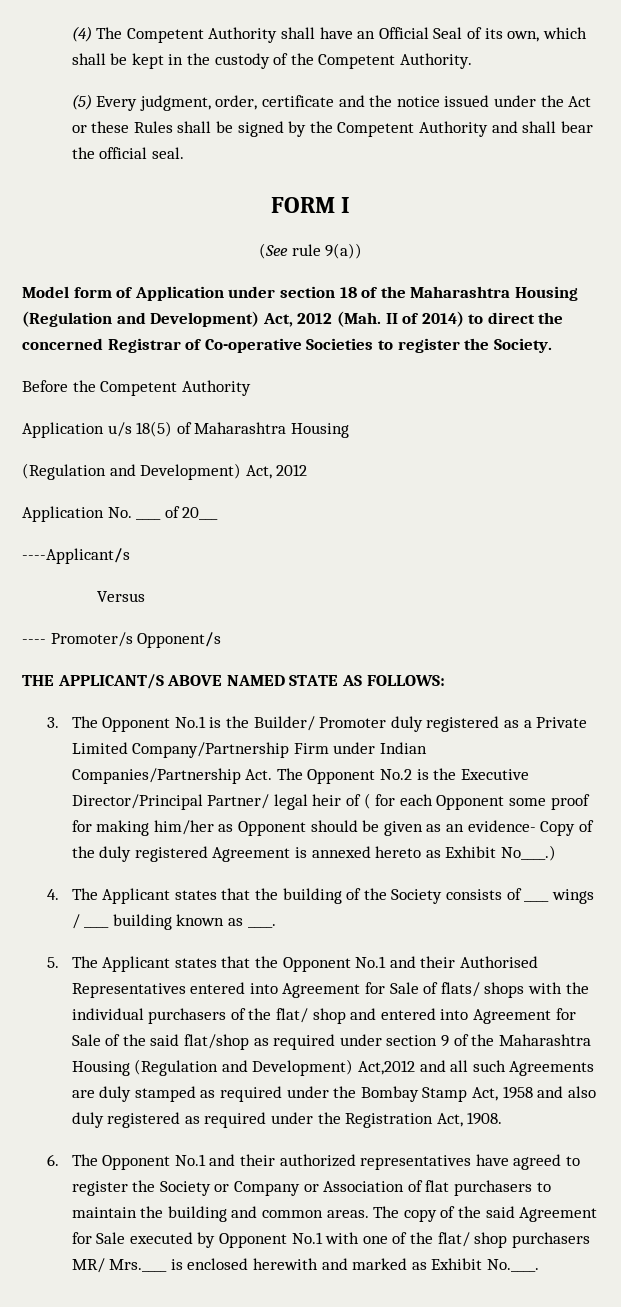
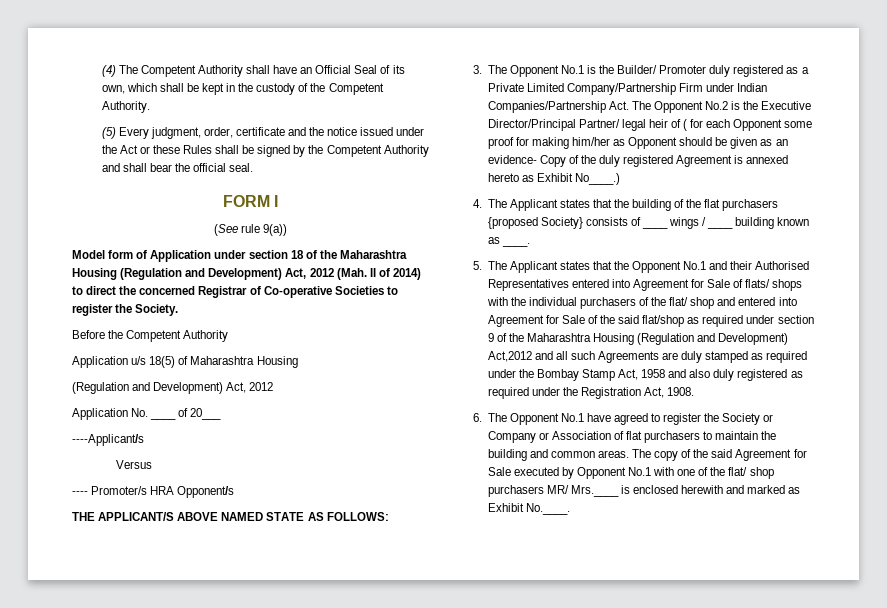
- ---- Promoter/s Opponent/s
+ ---- Promoter/s HRA Opponent/s
- 4. The Applicant states that the building of the Society consists of ____ wings / ____ building known as ____.
+ 4. The Applicant states that the building of the flat purchasers {proposed Society} consists of ____ wings / ____ building known as ____.
- 6. The Opponent No.1 and their authorized representatives have agreed to register the Society or Company or Association of flat purchasers to maintain the building and common areas.
+ 6. The Opponent No.1 have agreed to register the Society or Company or Association of flat purchasers to maintain the building and common areas.

